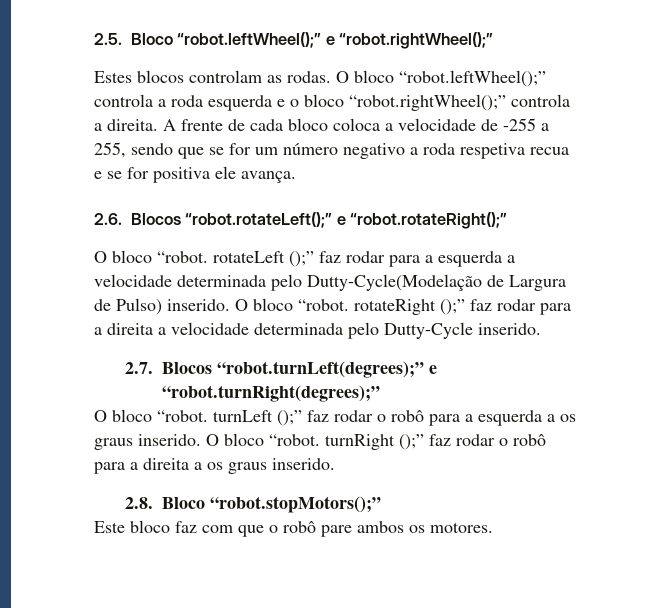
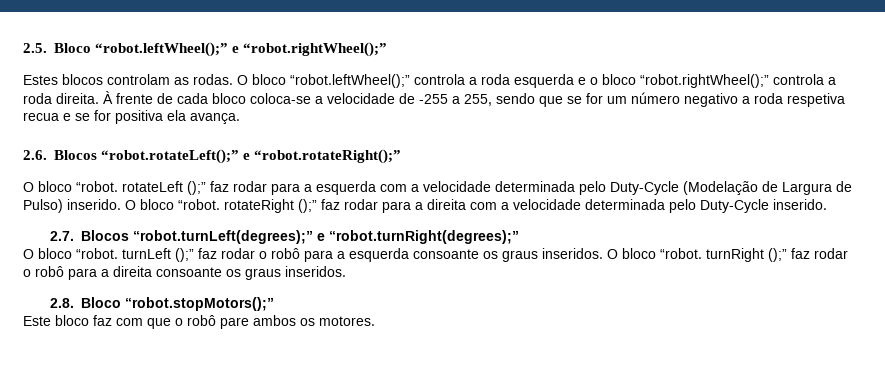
- O bloco “robot.leftWheel();” controla a roda esquerda e o bloco “robot.rightWheel();” controla a direita. A frente de cada bloco coloca a velocidade de -255 a 255, sendo que se for um número negativo a roda respetiva recua e se for positiva ele avança.
+ O bloco “robot.leftWheel();” controla a roda esquerda e o bloco “robot.rightWheel();” controla a roda direita. À frente de cada bloco coloca-se a velocidade de -255 a 255, sendo que se for um número negativo a roda respetiva recua e se for positiva ela avança.
- O bloco “robot. rotateLeft ();” faz rodar para a esquerda a velocidade determinada pelo Dutty-Cycle(Modelação de Largura de Pulso) inserido.
+ O bloco “robot. rotateLeft ();” faz rodar para a esquerda com a velocidade determinada pelo Duty-Cycle (Modelação de Largura de Pulso) inserido.
- O bloco “robot. rotateRight ();” faz rodar para a direita a velocidade determinada pelo Dutty-Cycle inserido.
+ O bloco “robot. rotateRight ();” faz rodar para a direita com a velocidade determinada pelo Duty-Cycle inserido.
- O bloco “robot. turnLeft ();” faz rodar o robô para a esquerda a os graus inserido.
+ O bloco “robot. turnLeft ();” faz rodar o robô para a esquerda consoante os graus inseridos.
- O bloco “robot. turnRight ();” faz rodar o robô para a direita a os graus inserido.
+ O bloco “robot. turnRight ();” faz rodar o robô para a direita consoante os graus inseridos.

